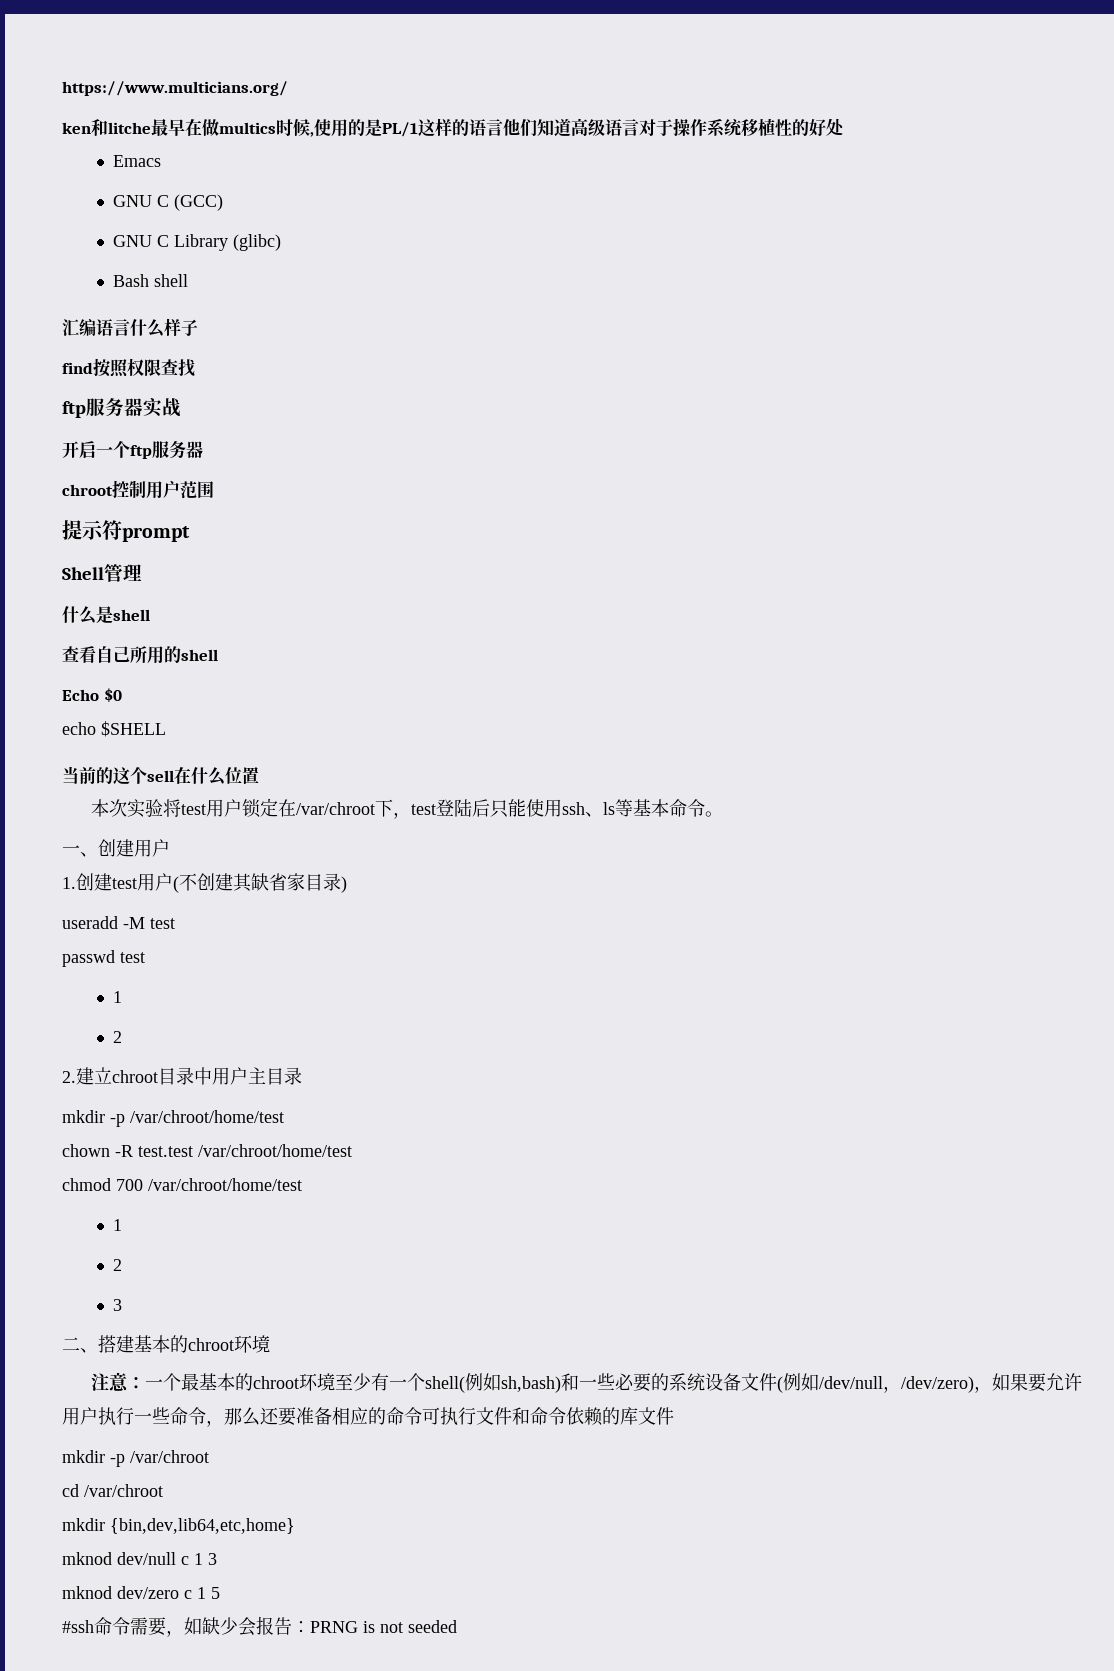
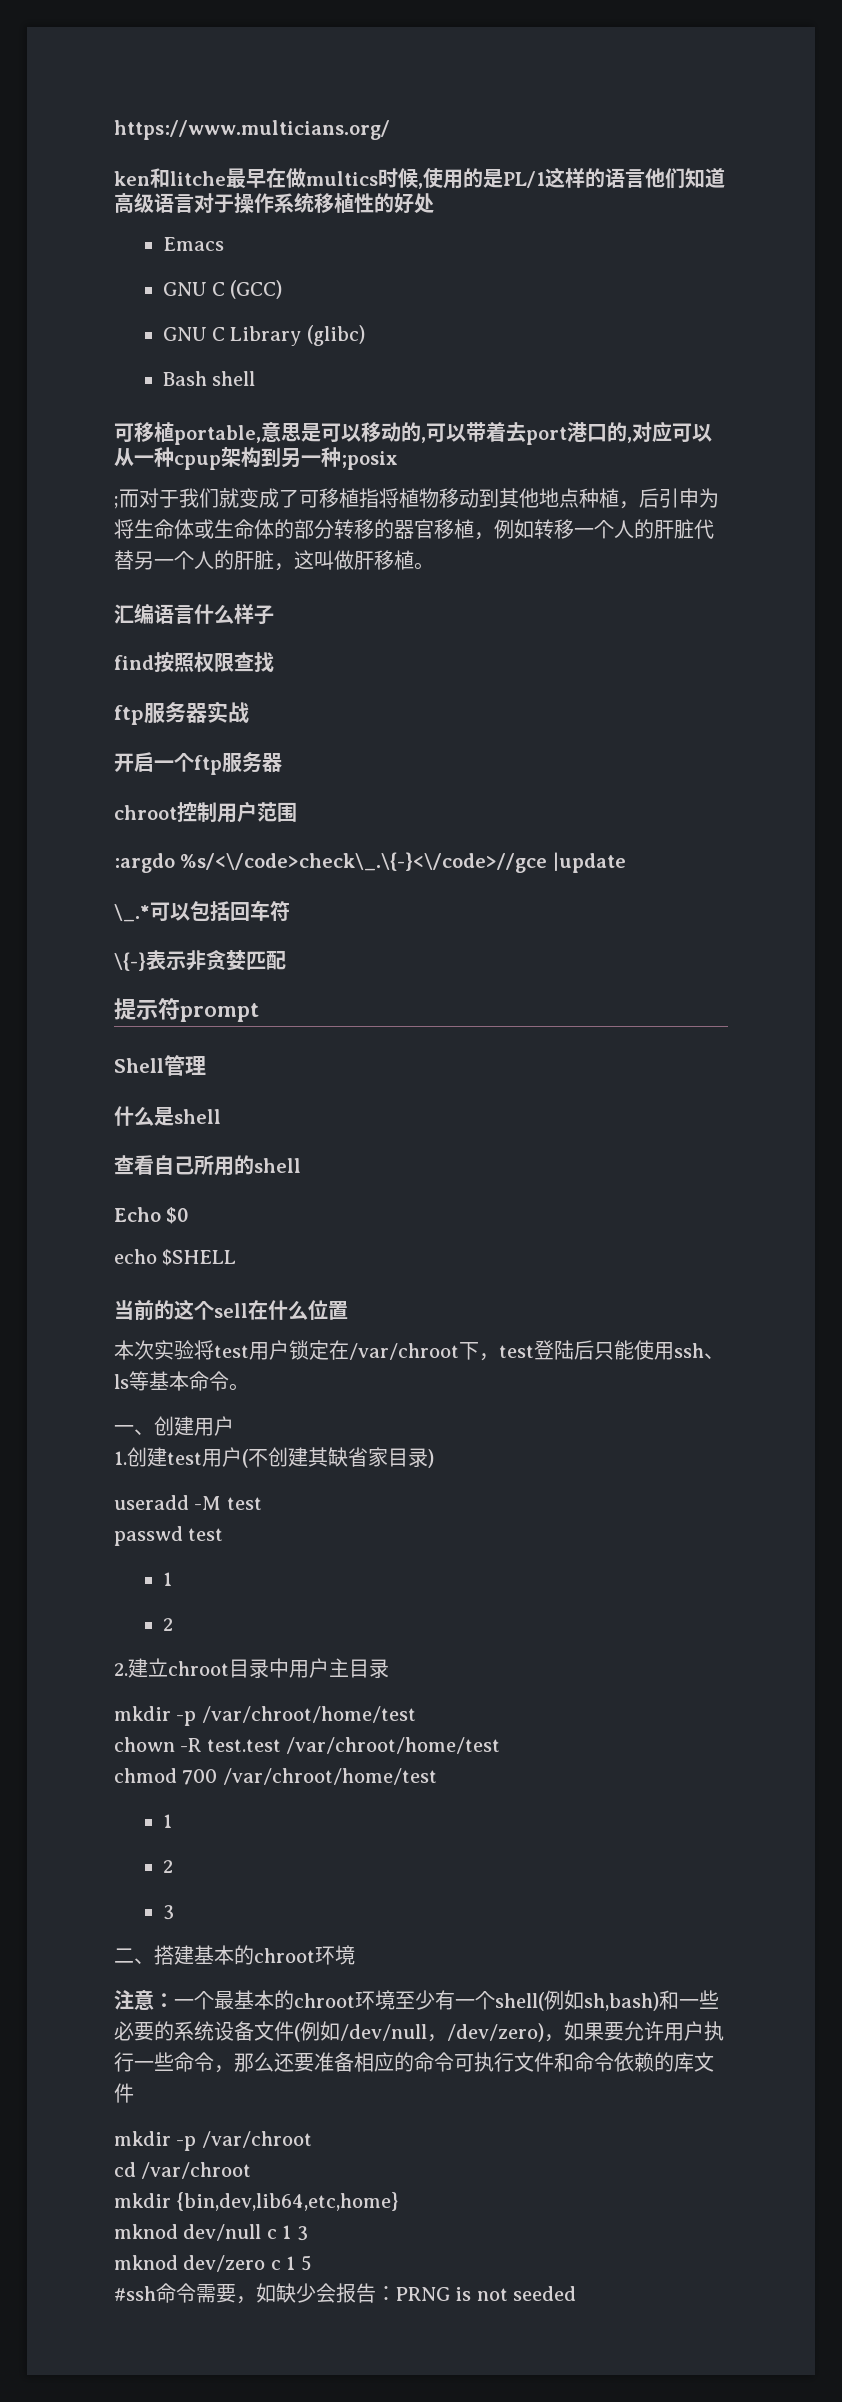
+ 可移植portable,意思是可以移动的,可以带着去port港口的,对应可以从一种cpup架构到另一种;posix
+ ;而对于我们就变成了可移植指将植物移动到其他地点种植，后引申为将生命体或生命体的部分转移的器官移植，例如转移一个人的肝脏代替另一个人的肝脏，这叫做肝移植。
+ :argdo %s/<\/code>check\_.\{-}<\/code>//gce |update
+ \_.*可以包括回车符
+ \{-}表示非贪婪匹配

